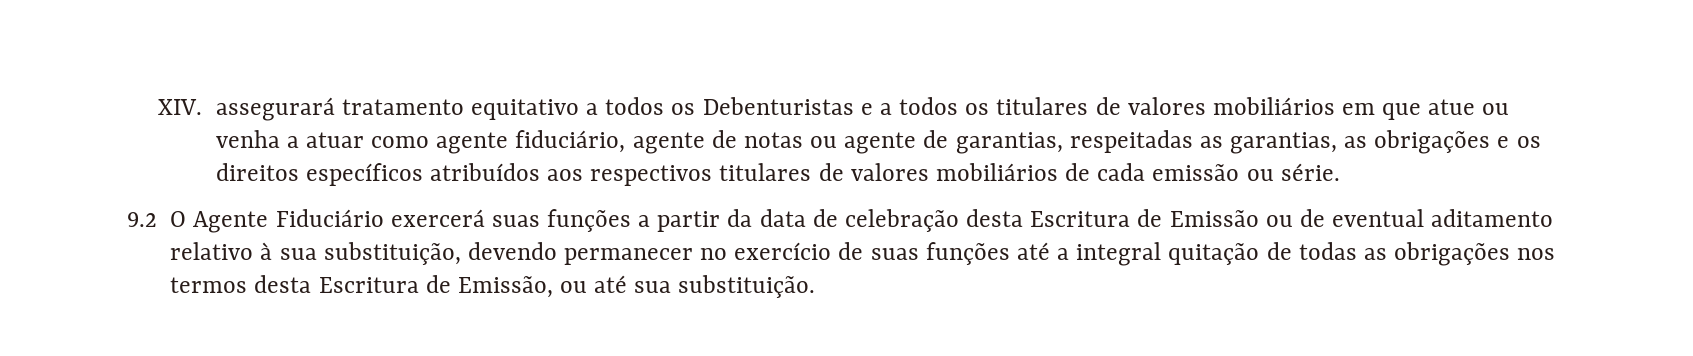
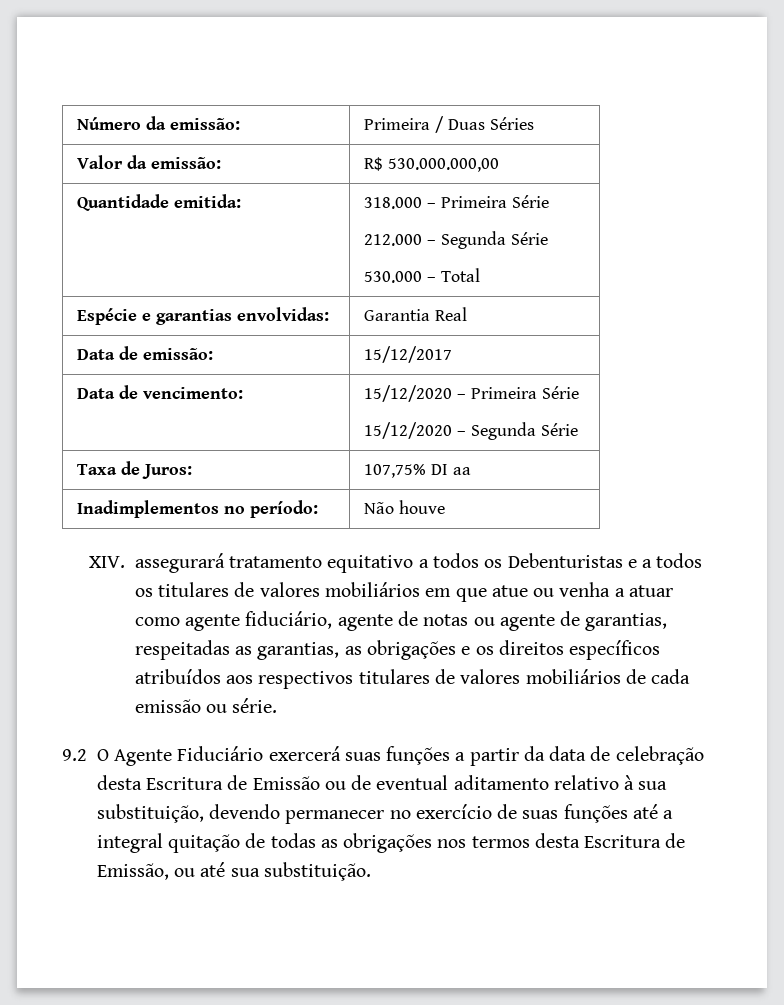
+ Número da emissão: | Primeira / Duas Séries
+ Valor da emissão: | R$ 530.000.000,00
+ Quantidade emitida: | 318.000 – Primeira Série
+ 212.000 – Segunda Série
+ 530.000 – Total
+ Espécie e garantias envolvidas: | Garantia Real
+ Data de emissão: | 15/12/2017
+ Data de vencimento: | 15/12/2020 – Primeira Série
+ 15/12/2020 – Segunda Série
+ Taxa de Juros: | 107,75% DI aa
+ Inadimplementos no período: | Não houve

